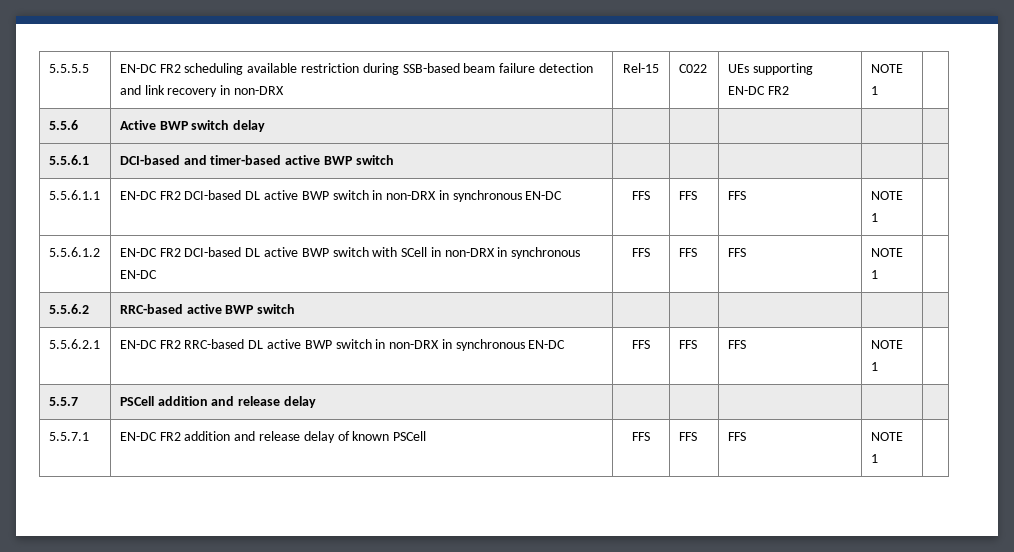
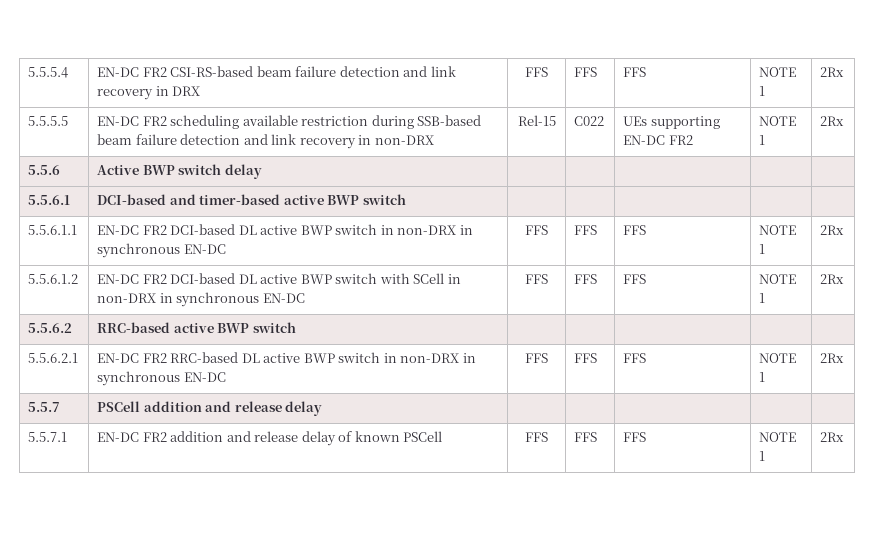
+ 5.5.5.4 | EN-DC FR2 CSI-RS-based beam failure detection and link recovery in DRX | FFS | FFS | FFS | NOTE 1 | 2Rx
- 5.5.5.5 | EN-DC FR2 scheduling available restriction during SSB-based beam failure detection and link recovery in non-DRX | Rel-15 | C022 | UEs supporting EN-DC FR2 | NOTE 1 |
+ 5.5.5.5 | EN-DC FR2 scheduling available restriction during SSB-based beam failure detection and link recovery in non-DRX | Rel-15 | C022 | UEs supporting EN-DC FR2 | NOTE 1 | 2Rx
- 5.5.6.1.1 | EN-DC FR2 DCI-based DL active BWP switch in non-DRX in synchronous EN-DC | FFS | FFS | FFS | NOTE 1 |
+ 5.5.6.1.1 | EN-DC FR2 DCI-based DL active BWP switch in non-DRX in synchronous EN-DC | FFS | FFS | FFS | NOTE 1 | 2Rx
- 5.5.6.1.2 | EN-DC FR2 DCI-based DL active BWP switch with SCell in non-DRX in synchronous EN-DC | FFS | FFS | FFS | NOTE 1 |
+ 5.5.6.1.2 | EN-DC FR2 DCI-based DL active BWP switch with SCell in non-DRX in synchronous EN-DC | FFS | FFS | FFS | NOTE 1 | 2Rx
- 5.5.6.2.1 | EN-DC FR2 RRC-based DL active BWP switch in non-DRX in synchronous EN-DC | FFS | FFS | FFS | NOTE 1 |
+ 5.5.6.2.1 | EN-DC FR2 RRC-based DL active BWP switch in non-DRX in synchronous EN-DC | FFS | FFS | FFS | NOTE 1 | 2Rx
- 5.5.7.1 | EN-DC FR2 addition and release delay of known PSCell | FFS | FFS | FFS | NOTE 1 |
+ 5.5.7.1 | EN-DC FR2 addition and release delay of known PSCell | FFS | FFS | FFS | NOTE 1 | 2Rx

